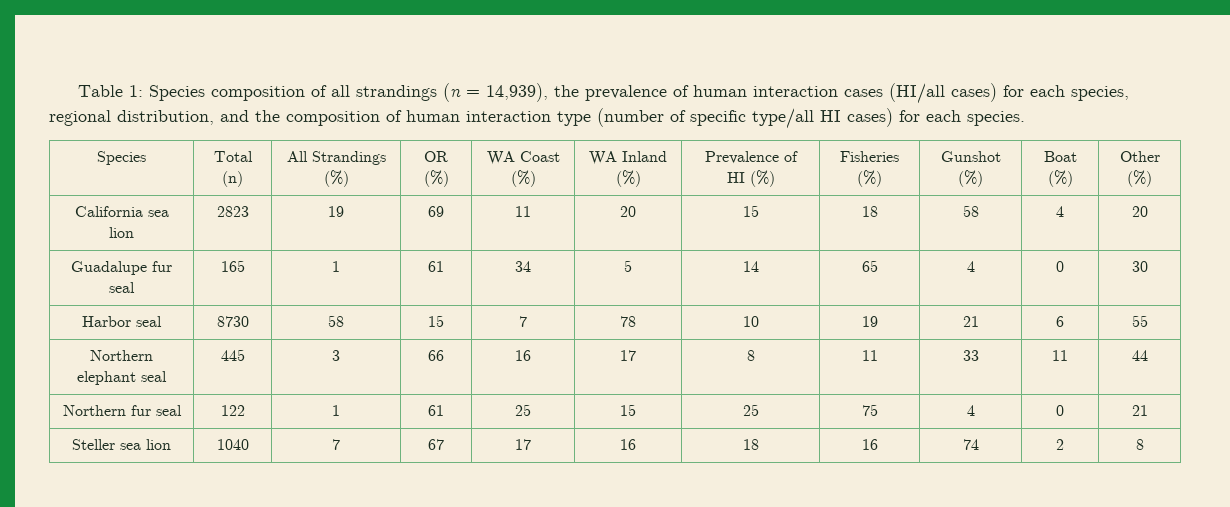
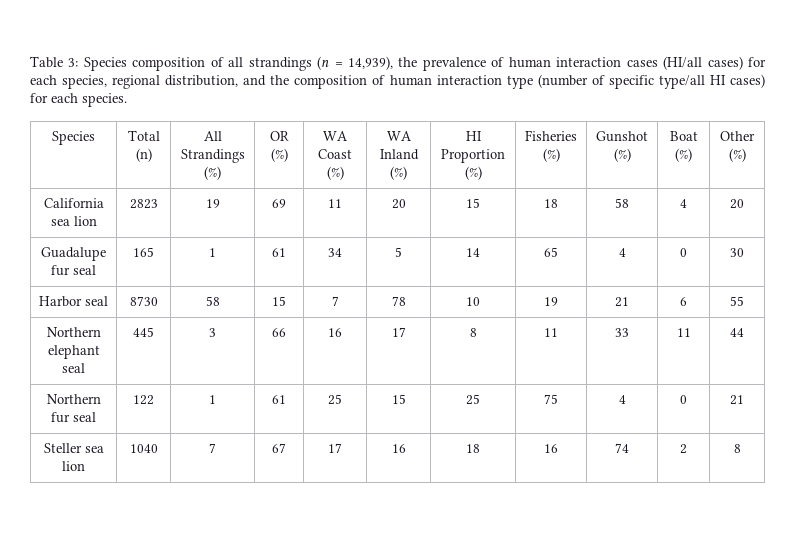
- Table 1: Species composition of all strandings (n = 14,939), the prevalence of human interaction cases (HI/all cases) for each species, regional distribution, and the composition of human interaction type (number of specific type/all HI cases) for each species.
+ Table 3: Species composition of all strandings (n = 14,939), the prevalence of human interaction cases (HI/all cases) for each species, regional distribution, and the composition of human interaction type (number of specific type/all HI cases) for each species.
- Species | Total (n) | All Strandings (%) | OR (%) | WA Coast (%) | WA Inland (%) | Prevalence of HI (%) | Fisheries (%) | Gunshot (%) | Boat (%) | Other (%)
+ Species | Total (n) | All Strandings (%) | OR (%) | WA Coast (%) | WA Inland (%) | HI Proportion (%) | Fisheries (%) | Gunshot (%) | Boat (%) | Other (%)

